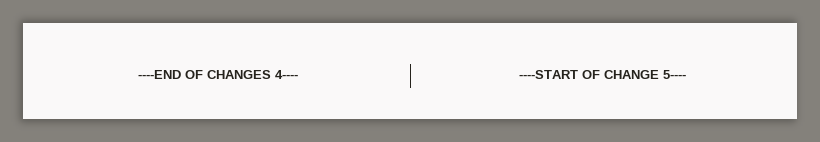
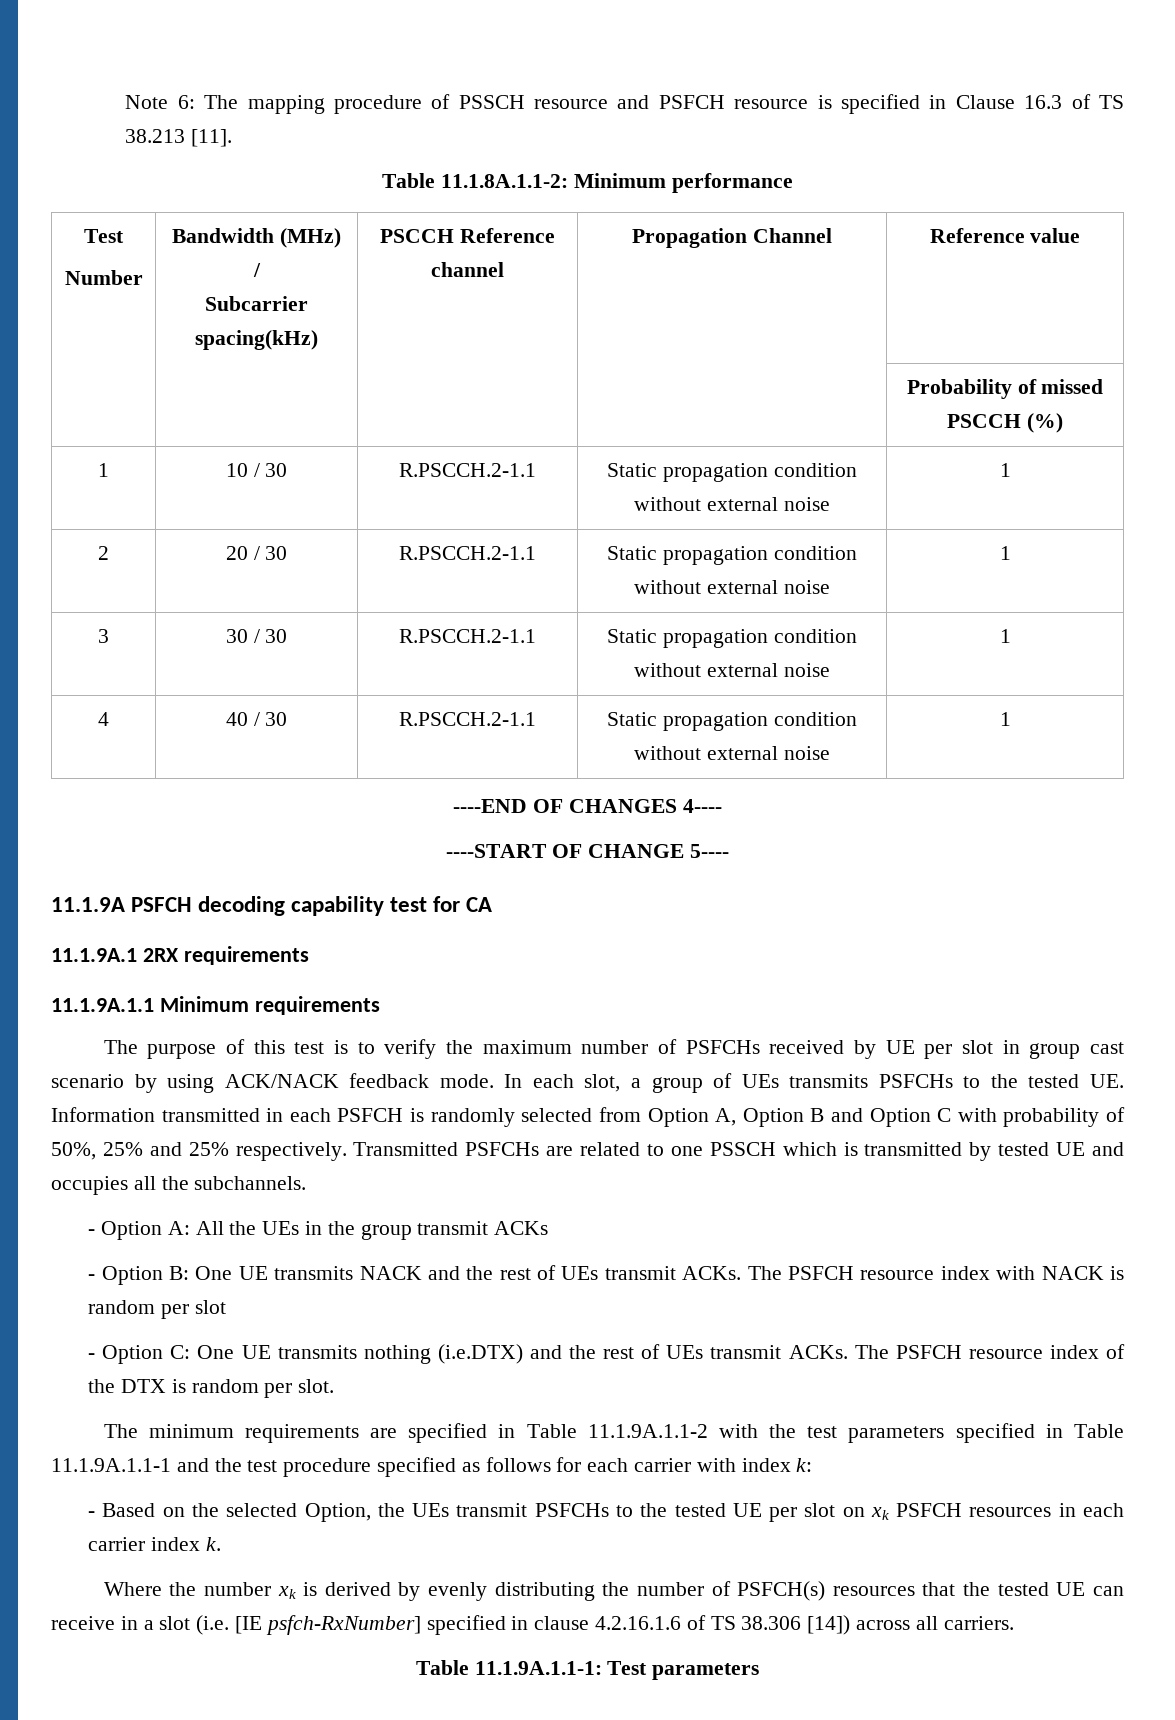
+ Note 6: The mapping procedure of PSSCH resource and PSFCH resource is specified in Clause 16.3 of TS 38.213 [11].
+ Table 11.1.8A.1.1-2: Minimum performance
+ Test
+ Number | Bandwidth (MHz) /
+ Subcarrier spacing(kHz) | PSCCH Reference channel | Propagation Channel | Reference value
+ | | | | Probability of missed PSCCH (%)
+ 1 | 10 / 30 | R.PSCCH.2-1.1 | Static propagation condition without external noise | 1
+ 2 | 20 / 30 | R.PSCCH.2-1.1 | Static propagation condition without external noise | 1
+ 3 | 30 / 30 | R.PSCCH.2-1.1 | Static propagation condition without external noise | 1
+ 4 | 40 / 30 | R.PSCCH.2-1.1 | Static propagation condition without external noise | 1
+ 11.1.9A PSFCH decoding capability test for CA
+ 11.1.9A.1 2RX requirements
+ 11.1.9A.1.1 Minimum requirements
+ The purpose of this test is to verify the maximum number of PSFCHs received by UE per slot in group cast scenario by using ACK/NACK feedback mode. In each slot, a group of UEs transmits PSFCHs to the tested UE. Information transmitted in each PSFCH is randomly selected from Option A, Option B and Option C with probability of 50%, 25% and 25% respectively. Transmitted PSFCHs are related to one PSSCH which is transmitted by tested UE and occupies all the subchannels.
+ - Option A: All the UEs in the group transmit ACKs
+ - Option B: One UE transmits NACK and the rest of UEs transmit ACKs. The PSFCH resource index with NACK is random per slot
+ - Option C: One UE transmits nothing (i.e.DTX) and the rest of UEs transmit ACKs. The PSFCH resource index of the DTX is random per slot.
+ The minimum requirements are specified in Table 11.1.9A.1.1-2 with the test parameters specified in Table 11.1.9A.1.1-1 and the test procedure specified as follows for each carrier with index k:
+ - Based on the selected Option, the UEs transmit PSFCHs to the tested UE per slot on xk PSFCH resources in each carrier index k.
+ Where the number xk is derived by evenly distributing the number of PSFCH(s) resources that the tested UE can receive in a slot (i.e. [IE psfch-RxNumber] specified in clause 4.2.16.1.6 of TS 38.306 [14]) across all carriers.
+ Table 11.1.9A.1.1-1: Test parameters

